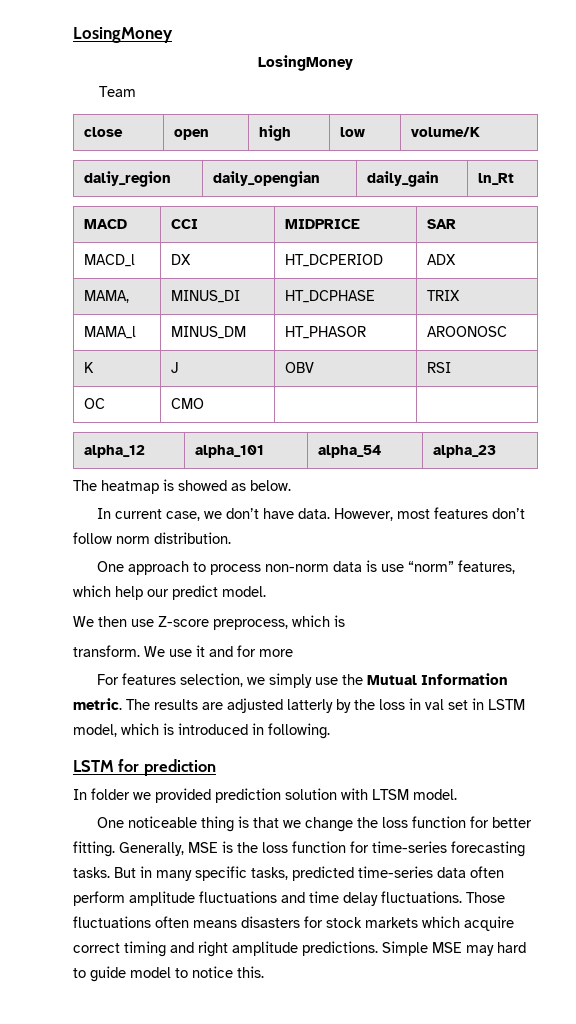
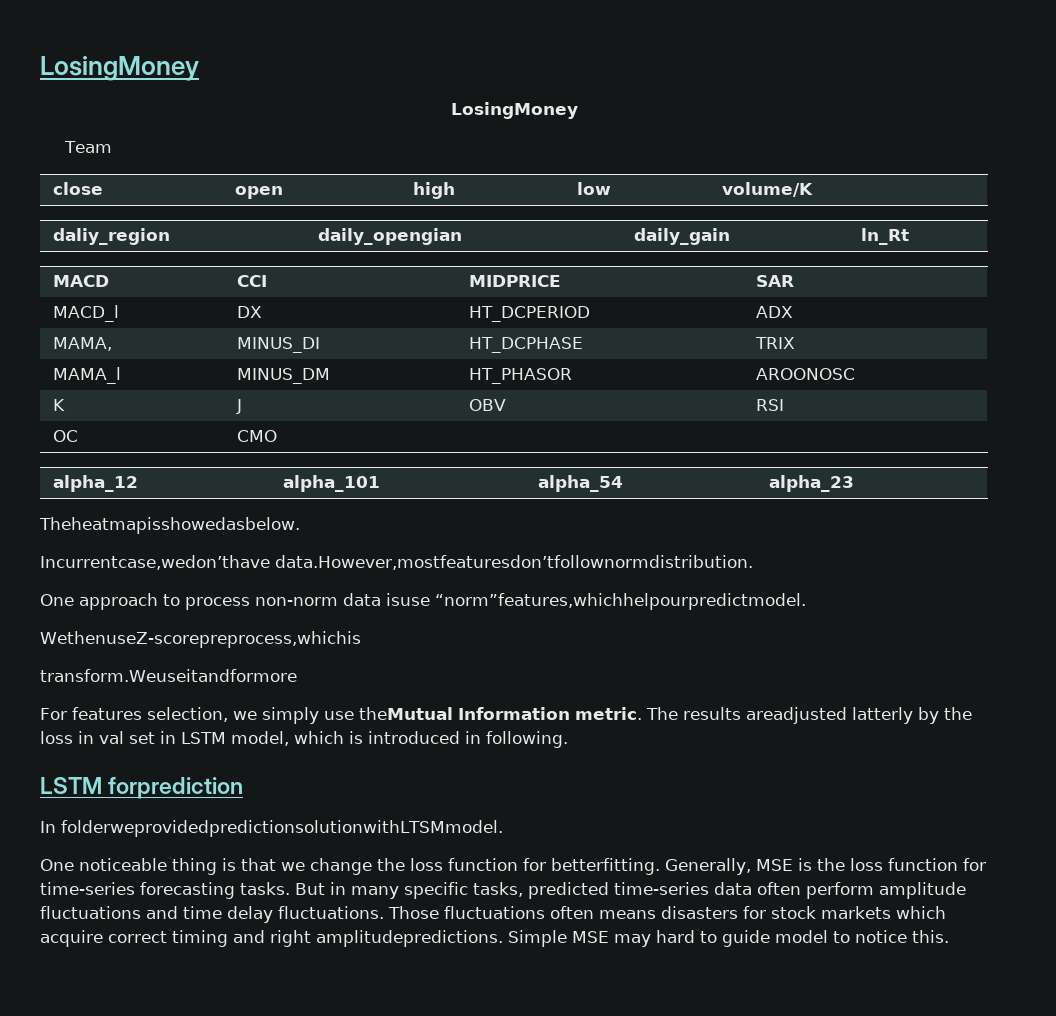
- The heatmap is showed as below.
- In current case, we don’t have data. However, most features don’t follow norm distribution.
+ Theheatmapisshowedasbelow.
+ Incurrentcase,wedon’thave data.However,mostfeaturesdon’tfollownormdistribution.
- One approach to process non-norm data is use “norm” features, which help our predict model.
- We then use Z-score preprocess, which is
- transform. We use it and for more
+ One approach to process non-norm data isuse “norm”features,whichhelpourpredictmodel.
+ WethenuseZ-scorepreprocess,whichis
+ transform.Weuseitandformore
- For features selection, we simply use the Mutual Information metric.
+ For features selection, we simply use theMutual Information metric.
- The results are adjusted latterly by the loss in val set in LSTM model, which is introduced in following.
+ The results areadjusted latterly by the loss in val set in LSTM model, which is introduced in following.
- LSTM for prediction
- In folder we provided prediction solution with LTSM model.
+ LSTM forprediction
+ In folderweprovidedpredictionsolutionwithLTSMmodel.
- One noticeable thing is that we change the loss function for better fitting.
+ One noticeable thing is that we change the loss function for betterfitting.
- Those fluctuations often means disasters for stock markets which acquire correct timing and right amplitude predictions.
+ Those fluctuations often means disasters for stock markets which acquire correct timing and right amplitudepredictions.

